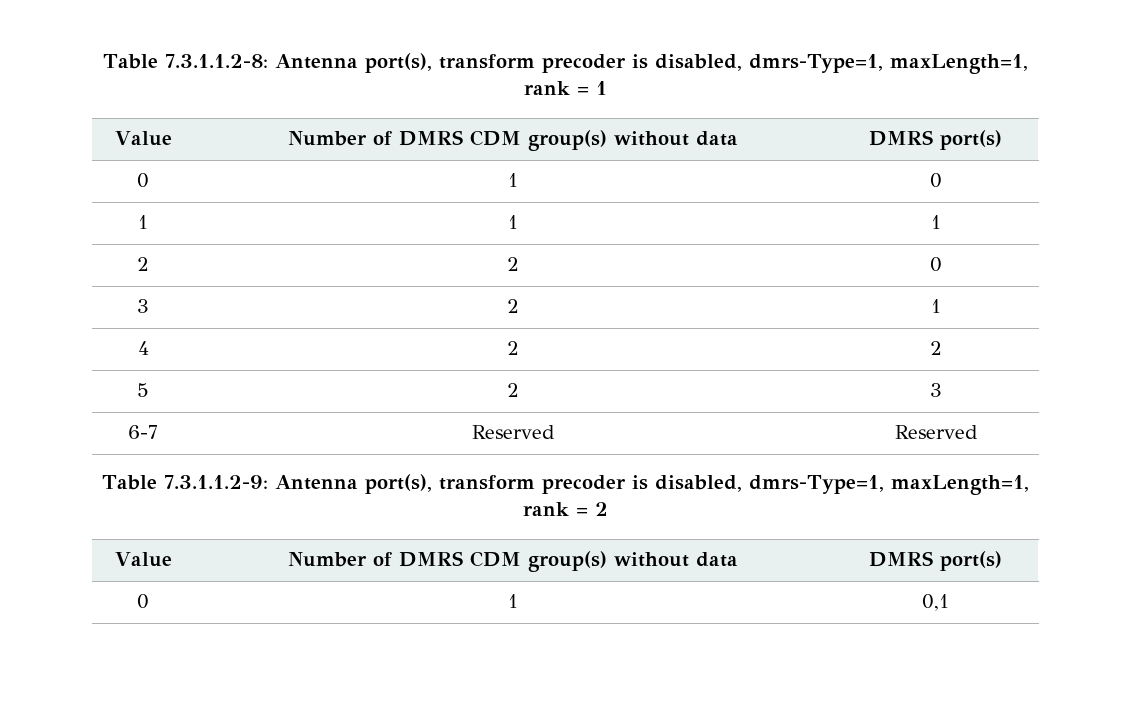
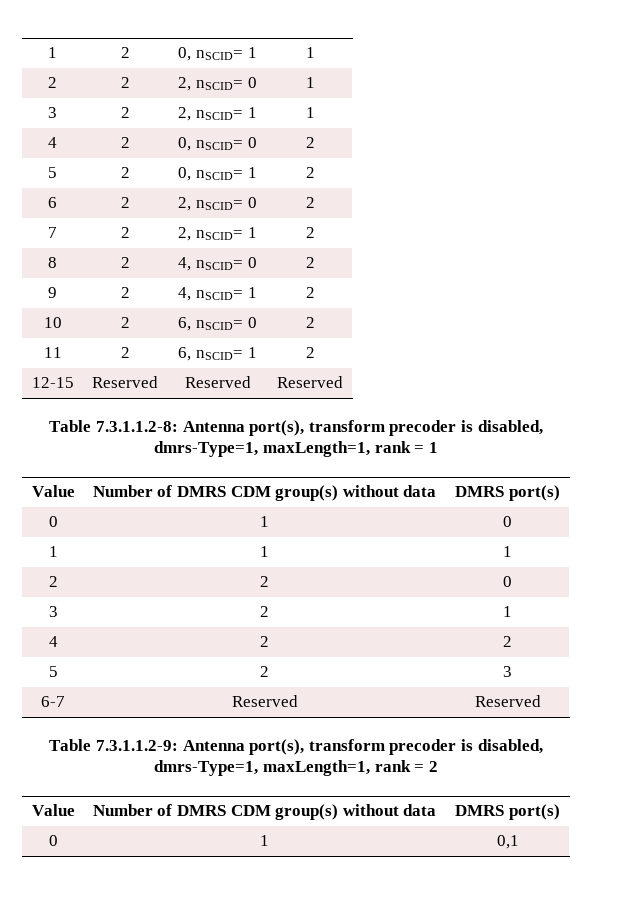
+ 1 | 2 | 0, nSCID= 1 | 1
+ 2 | 2 | 2, nSCID= 0 | 1
+ 3 | 2 | 2, nSCID= 1 | 1
+ 4 | 2 | 0, nSCID= 0 | 2
+ 5 | 2 | 0, nSCID= 1 | 2
+ 6 | 2 | 2, nSCID= 0 | 2
+ 7 | 2 | 2, nSCID= 1 | 2
+ 8 | 2 | 4, nSCID= 0 | 2
+ 9 | 2 | 4, nSCID= 1 | 2
+ 10 | 2 | 6, nSCID= 0 | 2
+ 11 | 2 | 6, nSCID= 1 | 2
+ 12-15 | Reserved | Reserved | Reserved

